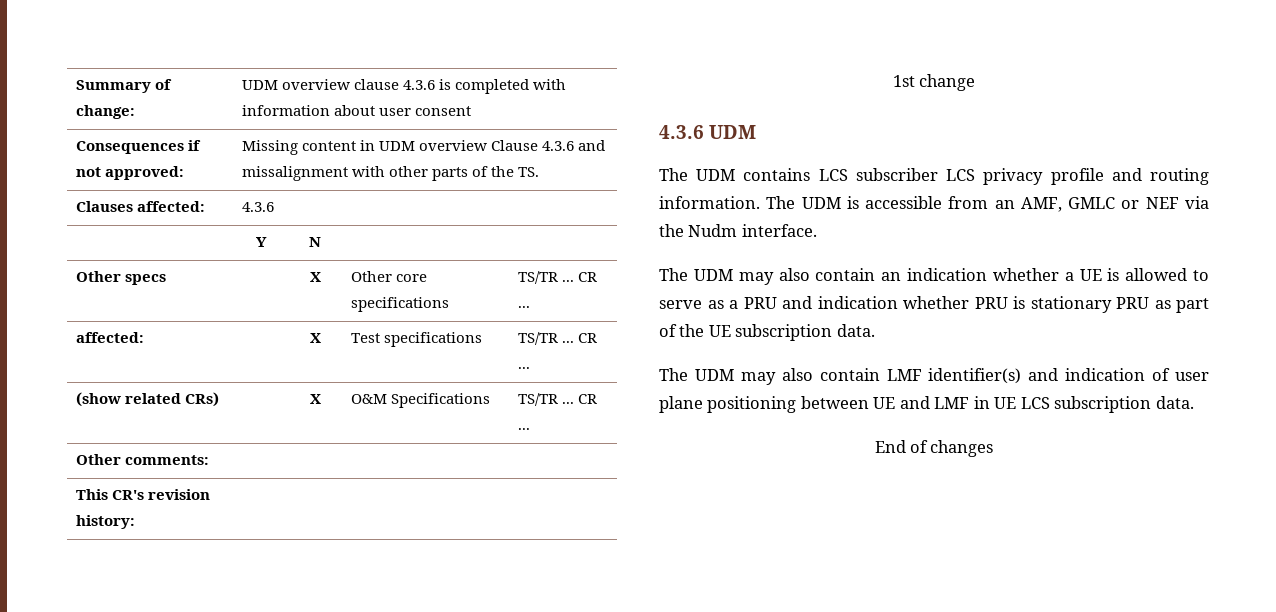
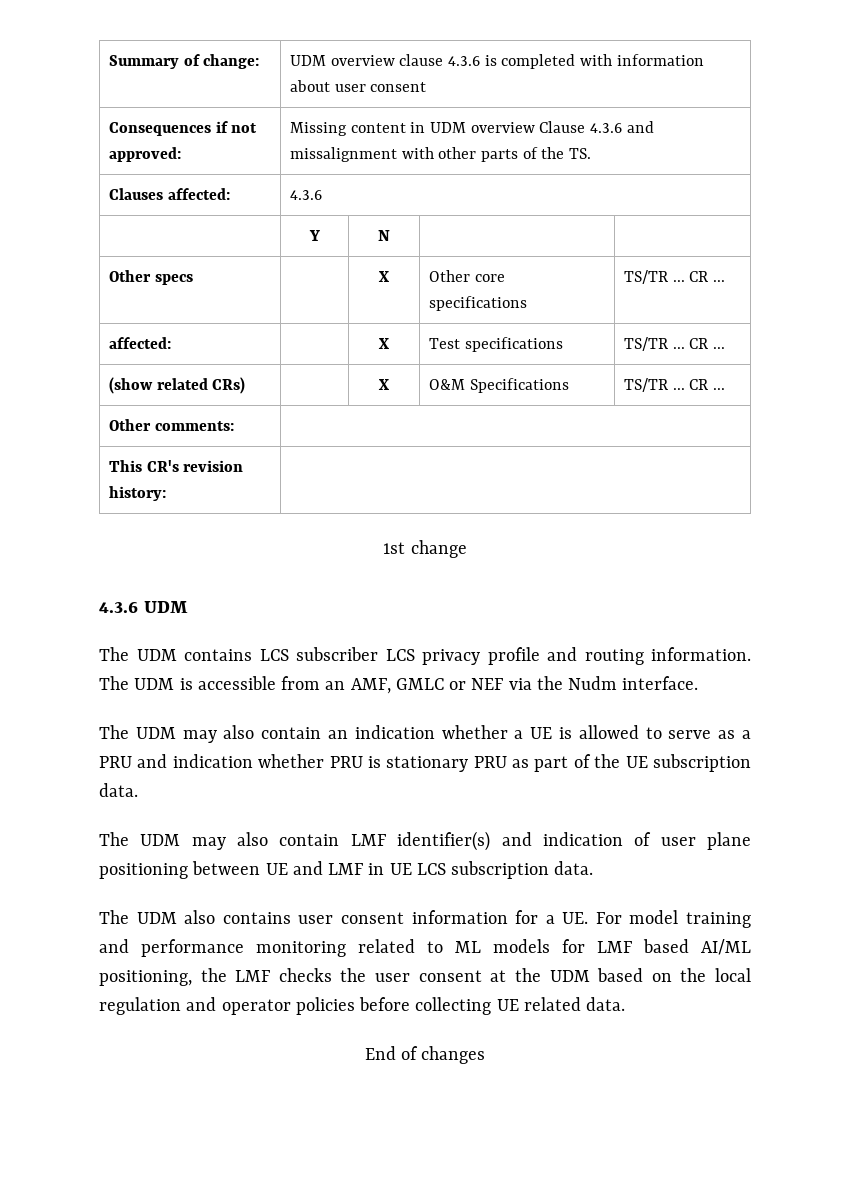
+ The UDM also contains user consent information for a UE. For model training and performance monitoring related to ML models for LMF based AI/ML positioning, the LMF checks the user consent at the UDM based on the local regulation and operator policies before collecting UE related data.

